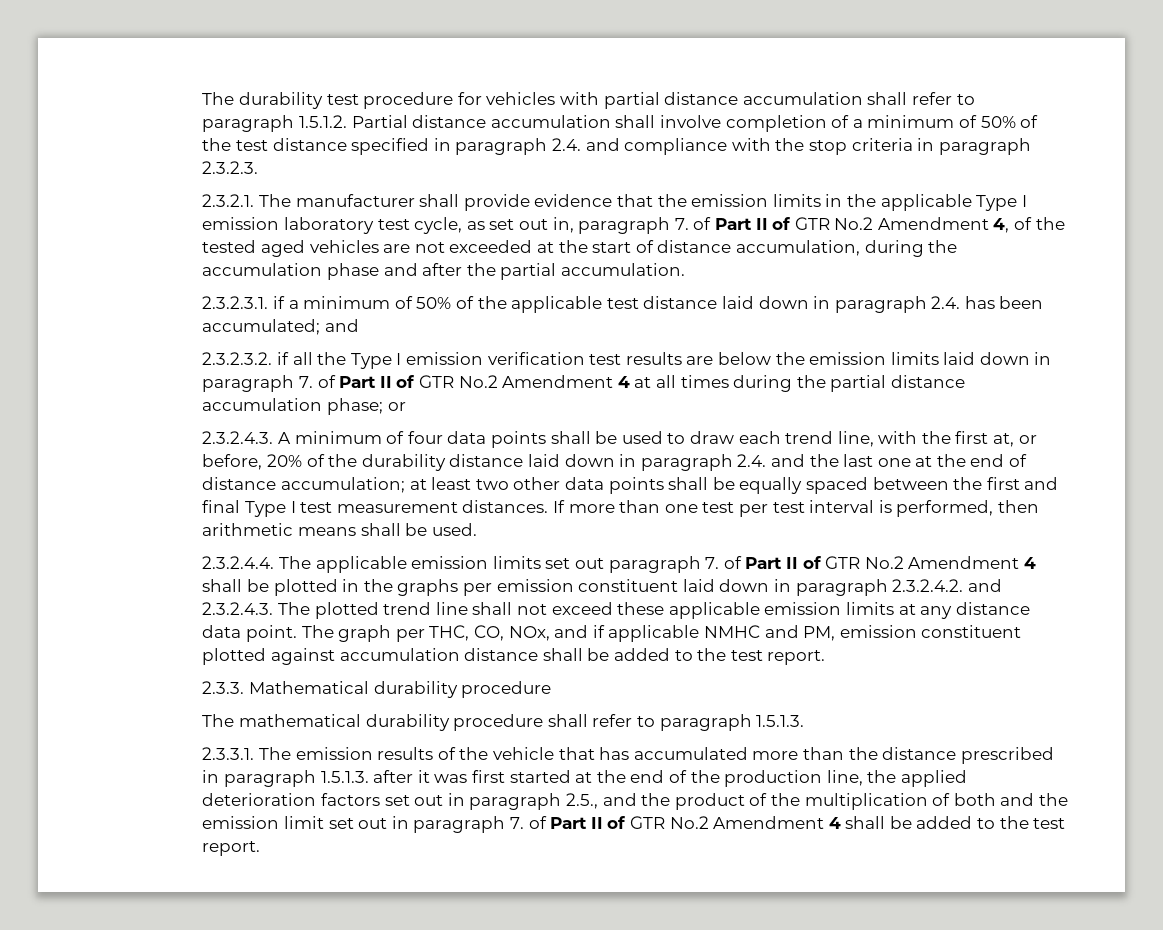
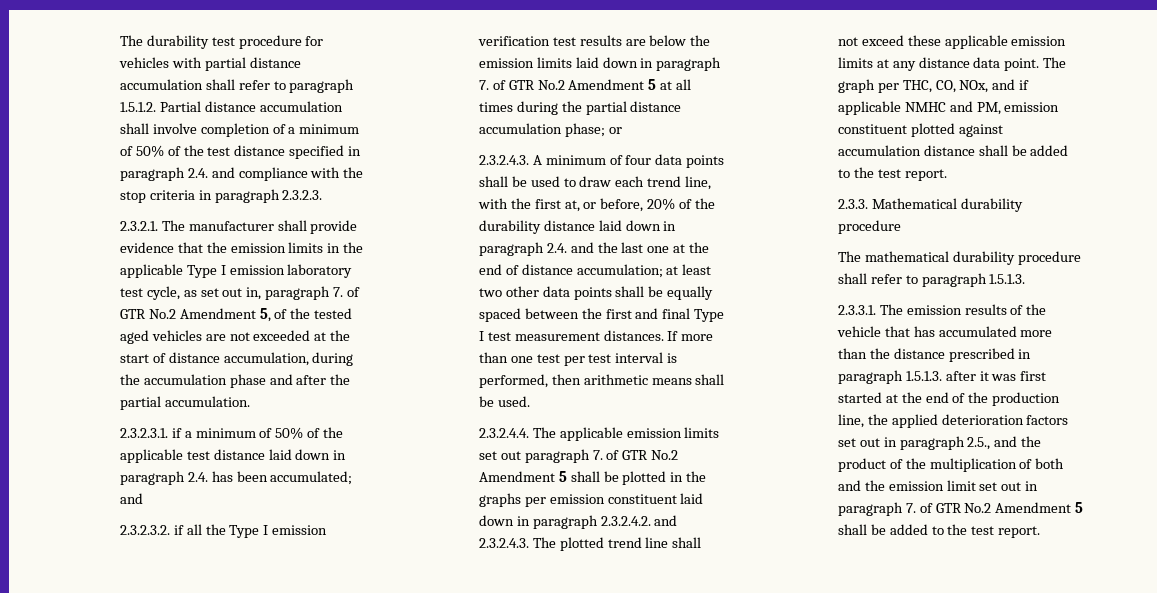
- 2.3.2.1. The manufacturer shall provide evidence that the emission limits in the applicable Type I emission laboratory test cycle, as set out in, paragraph 7. of Part II of GTR No.2 Amendment 4, of the tested aged vehicles are not exceeded at the start of distance accumulation, during the accumulation phase and after the partial accumulation.
+ 2.3.2.1. The manufacturer shall provide evidence that the emission limits in the applicable Type I emission laboratory test cycle, as set out in, paragraph 7. of GTR No.2 Amendment 5, of the tested aged vehicles are not exceeded at the start of distance accumulation, during the accumulation phase and after the partial accumulation.
- 2.3.2.3.2. if all the Type I emission verification test results are below the emission limits laid down in paragraph 7. of Part II of GTR No.2 Amendment 4 at all times during the partial distance accumulation phase; or
+ 2.3.2.3.2. if all the Type I emission verification test results are below the emission limits laid down in paragraph 7. of GTR No.2 Amendment 5 at all times during the partial distance accumulation phase; or
- 2.3.2.4.4. The applicable emission limits set out paragraph 7. of Part II of GTR No.2 Amendment 4 shall be plotted in the graphs per emission constituent laid down in paragraph 2.3.2.4.2. and 2.3.2.4.3. The plotted trend line shall not exceed these applicable emission limits at any distance data point.
+ 2.3.2.4.4. The applicable emission limits set out paragraph 7. of GTR No.2 Amendment 5 shall be plotted in the graphs per emission constituent laid down in paragraph 2.3.2.4.2. and 2.3.2.4.3. The plotted trend line shall not exceed these applicable emission limits at any distance data point.
- 2.3.3.1. The emission results of the vehicle that has accumulated more than the distance prescribed in paragraph 1.5.1.3. after it was first started at the end of the production line, the applied deterioration factors set out in paragraph 2.5., and the product of the multiplication of both and the emission limit set out in paragraph 7. of Part II of GTR No.2 Amendment 4 shall be added to the test report.
+ 2.3.3.1. The emission results of the vehicle that has accumulated more than the distance prescribed in paragraph 1.5.1.3. after it was first started at the end of the production line, the applied deterioration factors set out in paragraph 2.5., and the product of the multiplication of both and the emission limit set out in paragraph 7. of GTR No.2 Amendment 5 shall be added to the test report.

